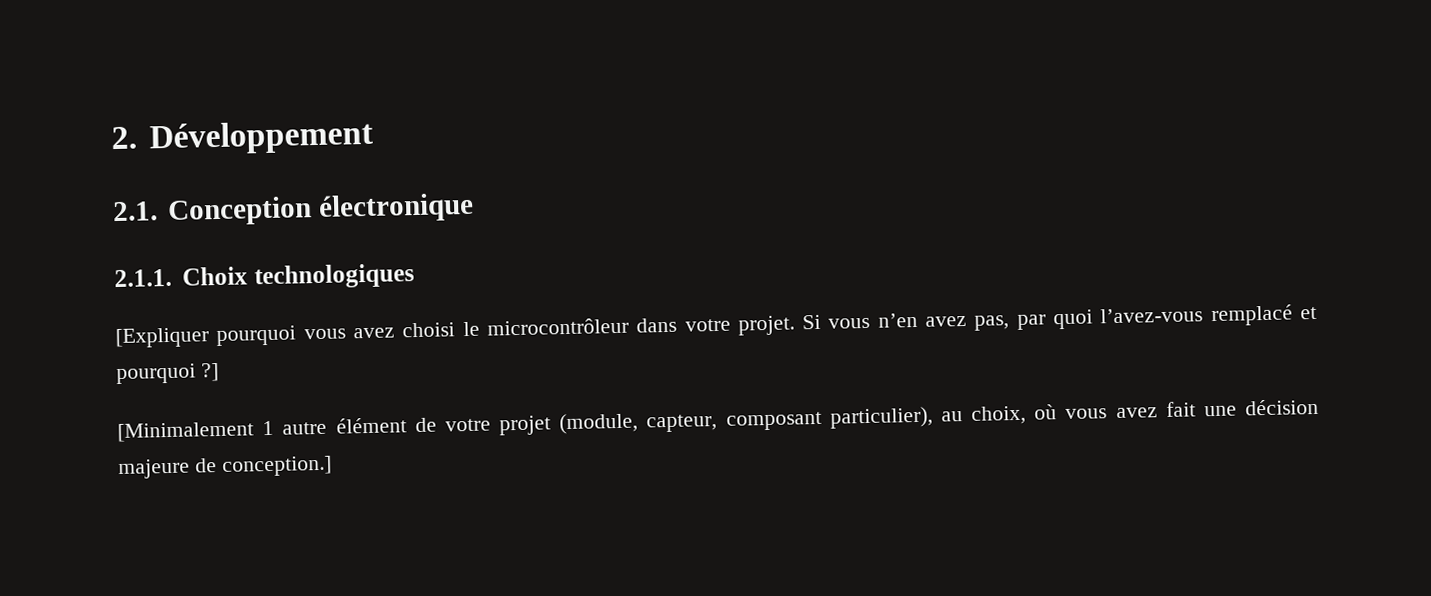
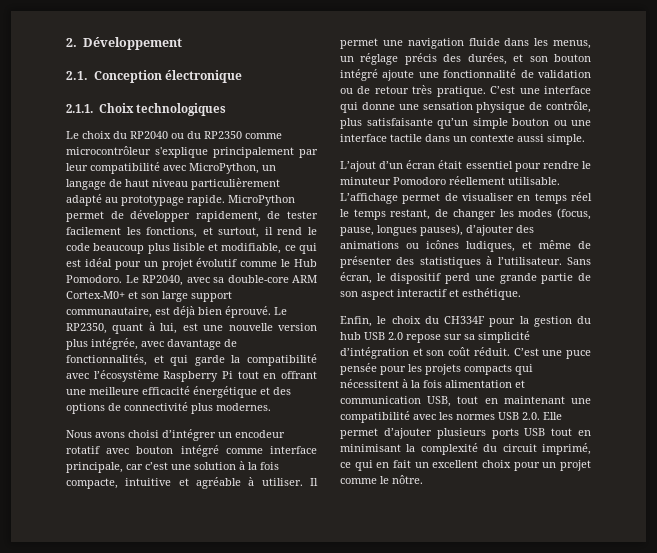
- [Expliquer pourquoi vous avez choisi le microcontrôleur dans votre projet. Si vous n’en avez pas, par quoi l’avez-vous remplacé et pourquoi ?]
- [Minimalement 1 autre élément de votre projet (module, capteur, composant particulier), au choix, où vous avez fait une décision majeure de conception.]
+ Le choix du RP2040 ou du RP2350 comme microcontrôleur s'explique principalement par leur compatibilité avec MicroPython, un langage de haut niveau particulièrement adapté au prototypage rapide. MicroPython permet de développer rapidement, de tester facilement les fonctions, et surtout, il rend le code beaucoup plus lisible et modifiable, ce qui est idéal pour un projet évolutif comme le Hub Pomodoro. Le RP2040, avec sa double-core ARM Cortex-M0+ et son large support communautaire, est déjà bien éprouvé. Le RP2350, quant à lui, est une nouvelle version plus intégrée, avec davantage de fonctionnalités, et qui garde la compatibilité avec l’écosystème Raspberry Pi tout en offrant une meilleure efficacité énergétique et des options de connectivité plus modernes.
+ Nous avons choisi d’intégrer un encodeur rotatif avec bouton intégré comme interface principale, car c’est une solution à la fois compacte, intuitive et agréable à utiliser. Il permet une navigation fluide dans les menus, un réglage précis des durées, et son bouton intégré ajoute une fonctionnalité de validation ou de retour très pratique. C’est une interface qui donne une sensation physique de contrôle, plus satisfaisante qu’un simple bouton ou une interface tactile dans un contexte aussi simple.
+ L’ajout d’un écran était essentiel pour rendre le minuteur Pomodoro réellement utilisable. L’affichage permet de visualiser en temps réel le temps restant, de changer les modes (focus, pause, longues pauses), d’ajouter des animations ou icônes ludiques, et même de présenter des statistiques à l’utilisateur. Sans écran, le dispositif perd une grande partie de son aspect interactif et esthétique.
+ Enfin, le choix du CH334F pour la gestion du hub USB 2.0 repose sur sa simplicité d’intégration et son coût réduit. C’est une puce pensée pour les projets compacts qui nécessitent à la fois alimentation et communication USB, tout en maintenant une compatibilité avec les normes USB 2.0. Elle permet d’ajouter plusieurs ports USB tout en minimisant la complexité du circuit imprimé, ce qui en fait un excellent choix pour un projet comme le nôtre.

